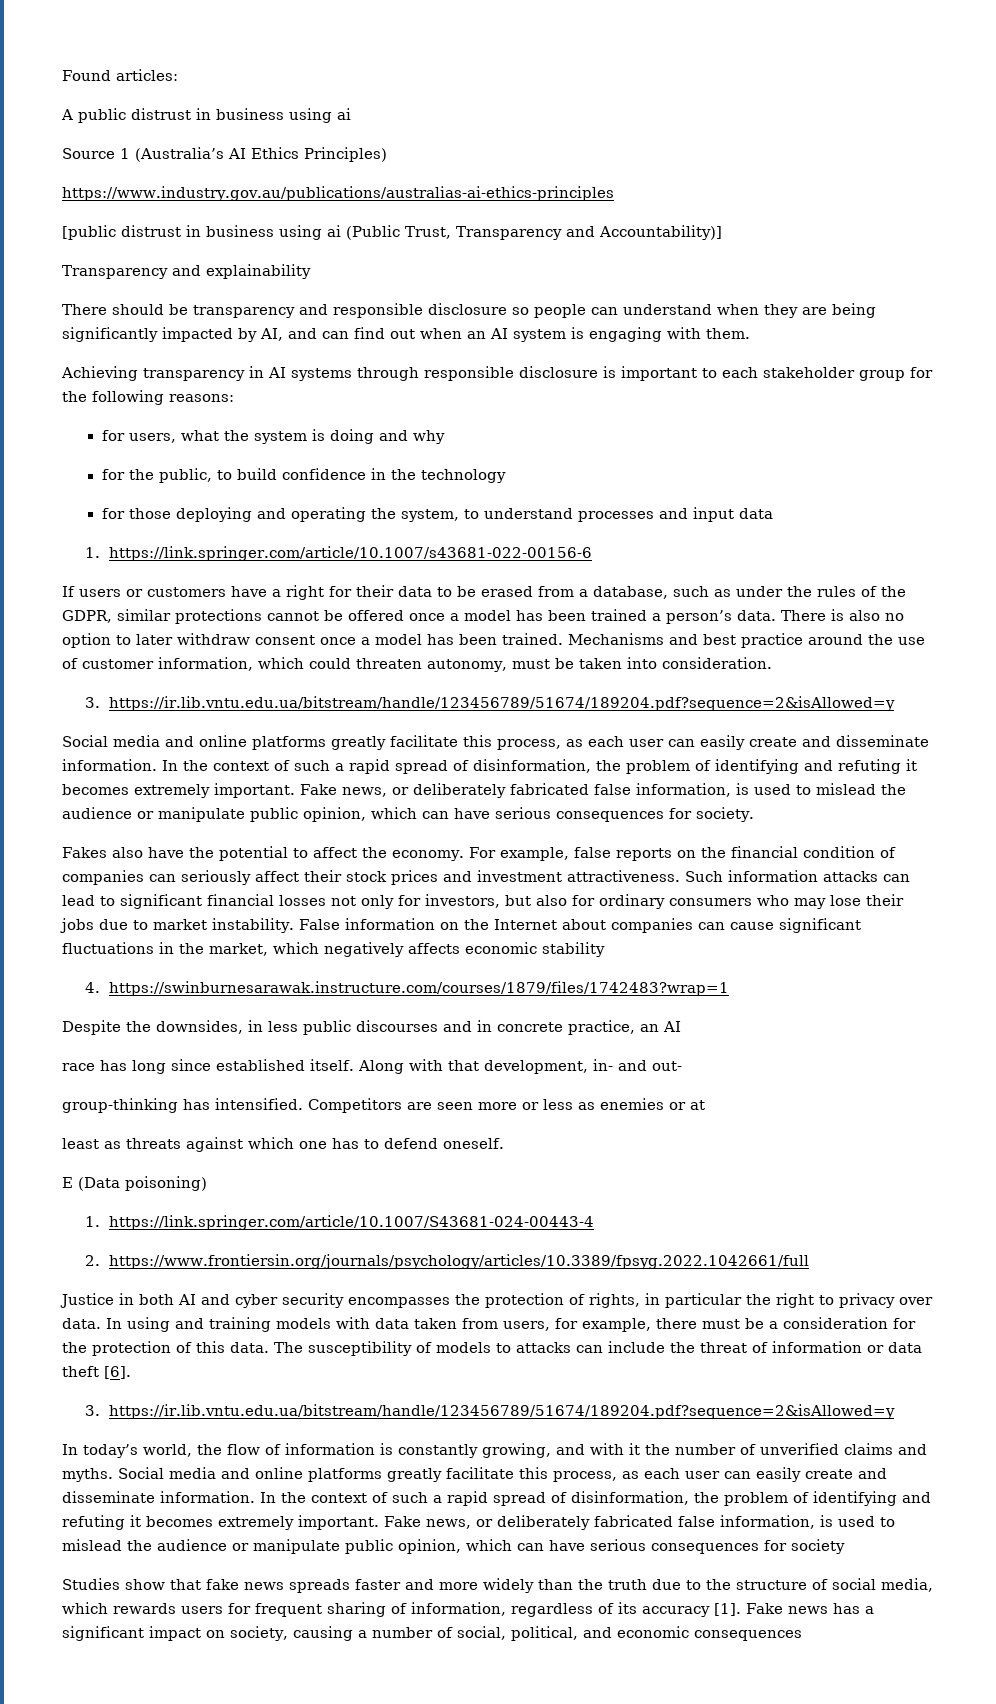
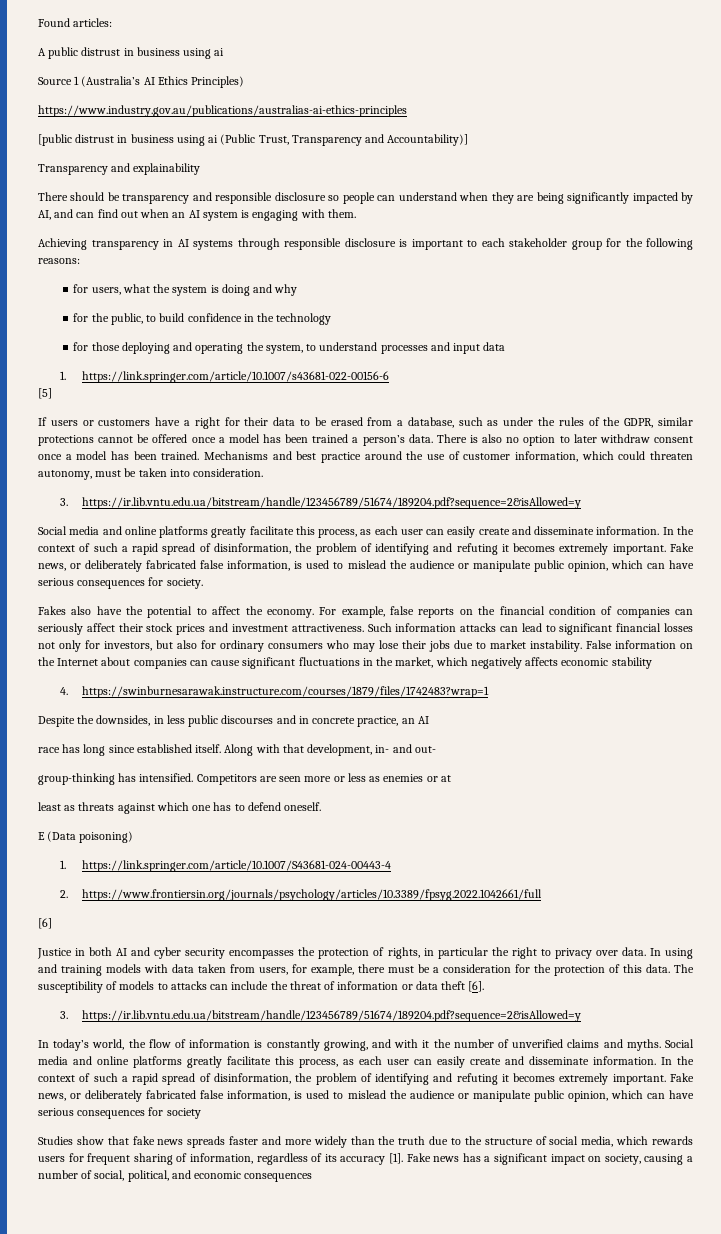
+ [5]
+ [6]

